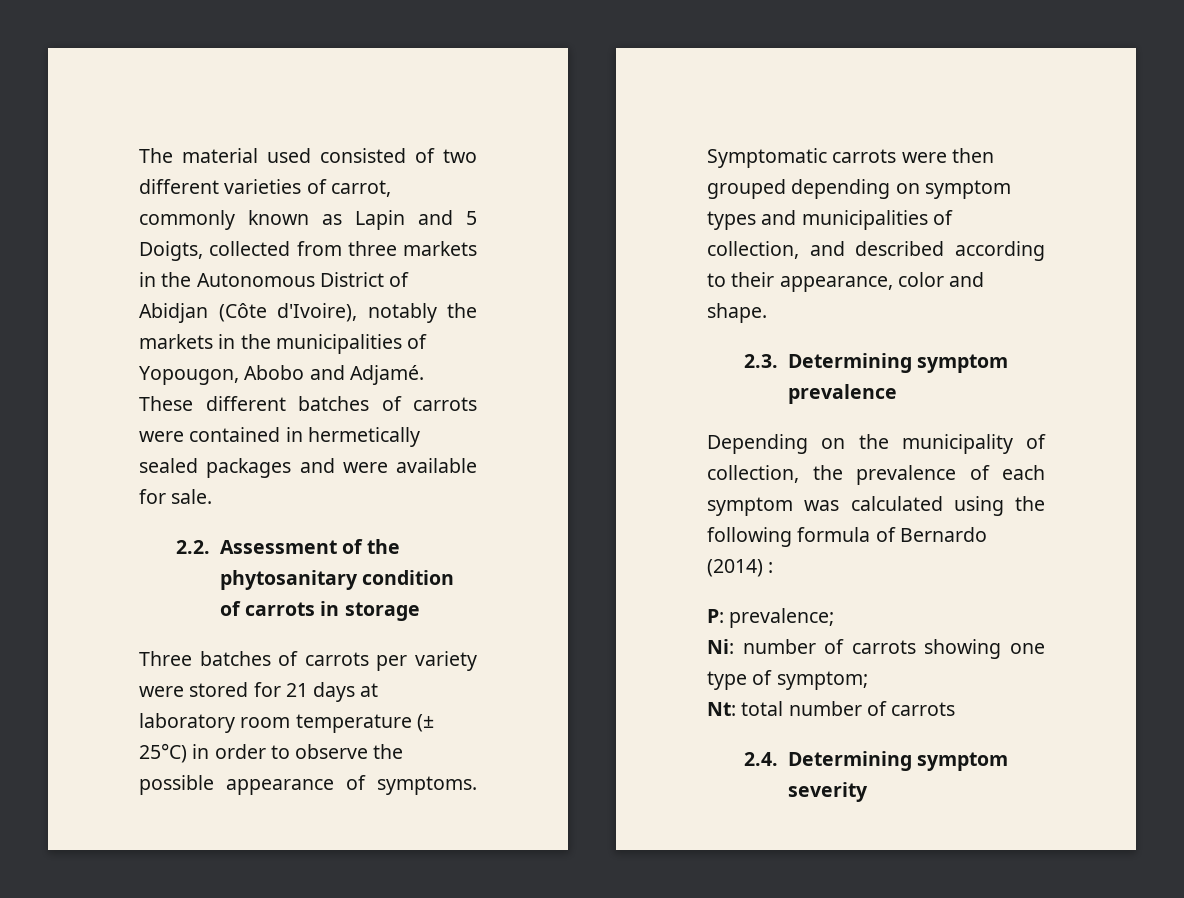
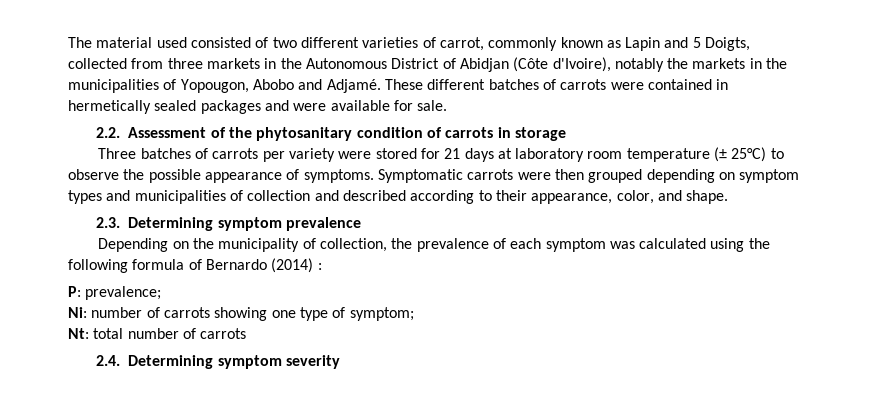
- Three batches of carrots per variety were stored for 21 days at laboratory room temperature (± 25°C) in order to observe the possible appearance of symptoms.
+ Three batches of carrots per variety were stored for 21 days at laboratory room temperature (± 25°C) to observe the possible appearance of symptoms.
- Symptomatic carrots were then grouped depending on symptom types and municipalities of collection, and described according to their appearance, color and shape.
+ Symptomatic carrots were then grouped depending on symptom types and municipalities of collection and described according to their appearance, color, and shape.

